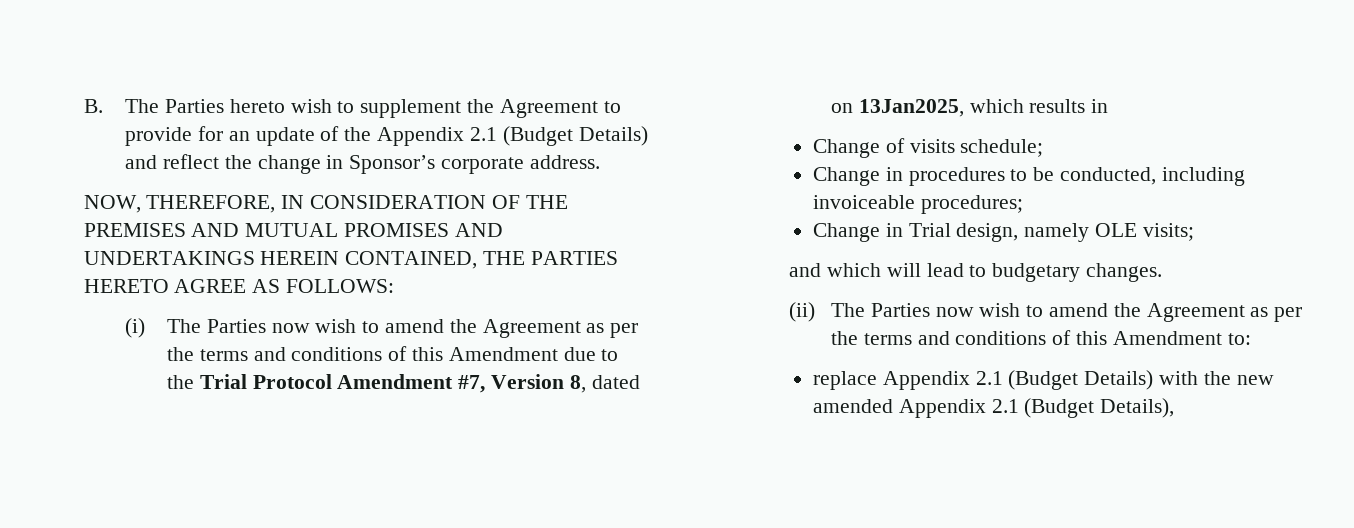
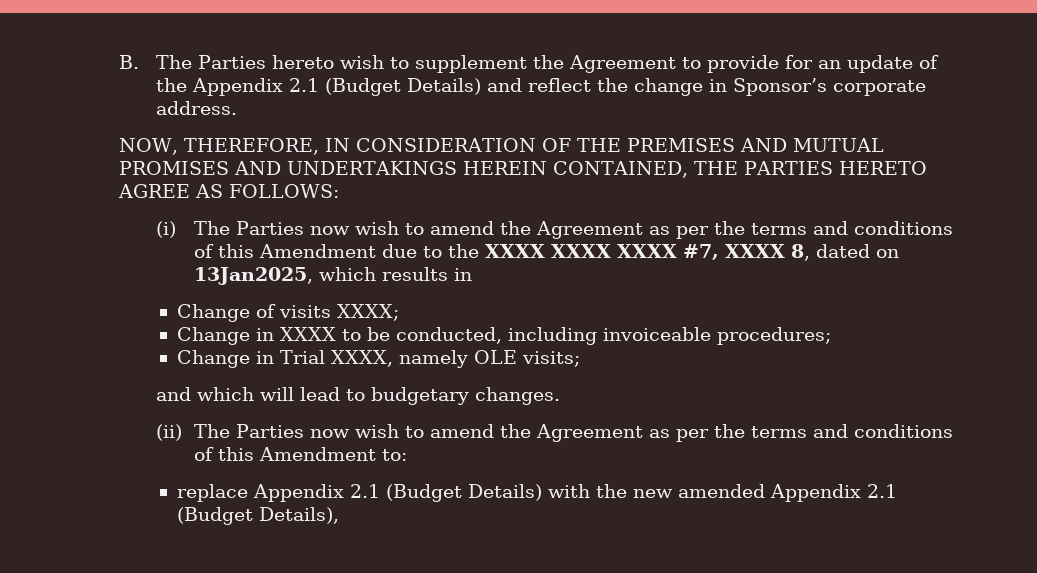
- (i) The Parties now wish to amend the Agreement as per the terms and conditions of this Amendment due to the Trial Protocol Amendment #7, Version 8, dated on 13Jan2025, which results in
+ (i) The Parties now wish to amend the Agreement as per the terms and conditions of this Amendment due to the XXXX XXXX XXXX #7, XXXX 8, dated on 13Jan2025, which results in
- Change of visits schedule;
- Change in procedures to be conducted, including invoiceable procedures;
+ Change of visits XXXX;
+ Change in XXXX to be conducted, including invoiceable procedures;
- Change in Trial design, namely OLE visits;
+ Change in Trial XXXX, namely OLE visits;

